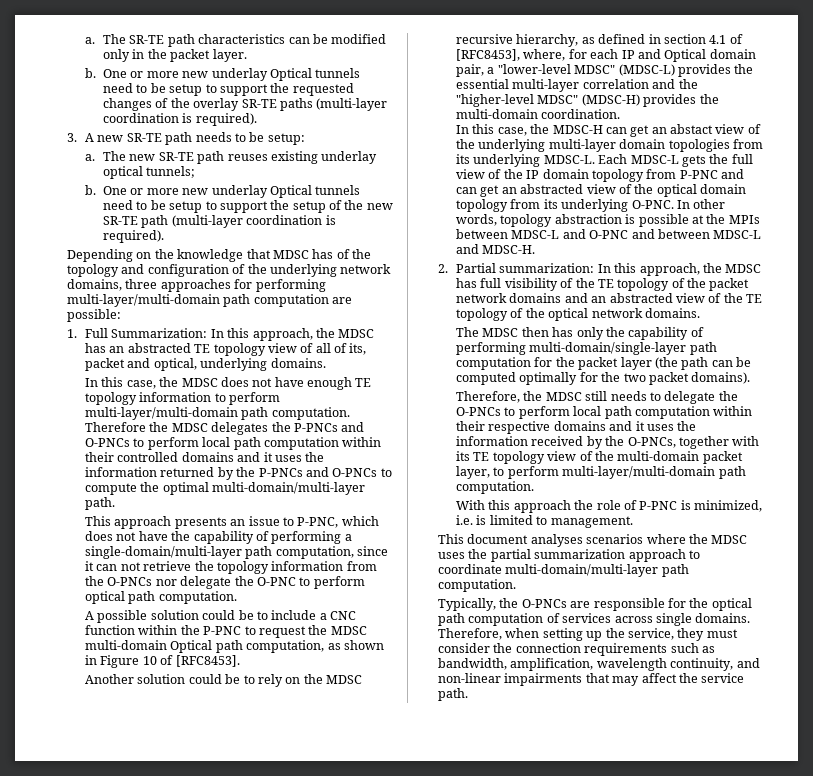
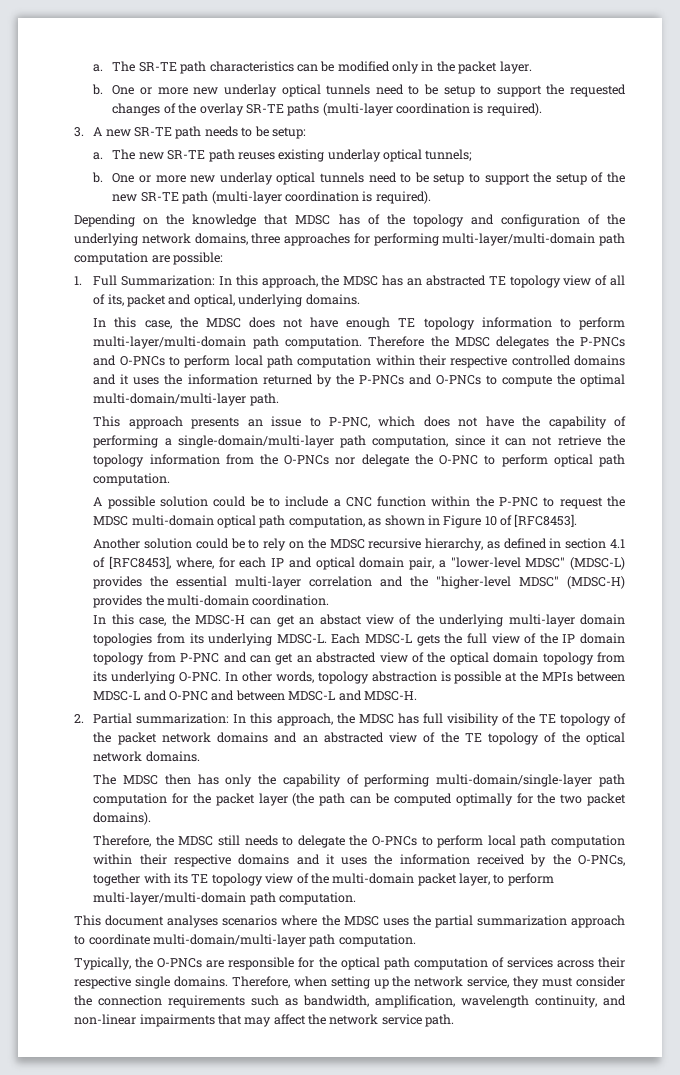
- One or more new underlay Optical tunnels need to be setup to support the requested changes of the overlay SR-TE paths (multi-layer coordination is required).
+ One or more new underlay optical tunnels need to be setup to support the requested changes of the overlay SR-TE paths (multi-layer coordination is required).
- One or more new underlay Optical tunnels need to be setup to support the setup of the new SR-TE path (multi-layer coordination is required).
+ One or more new underlay optical tunnels need to be setup to support the setup of the new SR-TE path (multi-layer coordination is required).
- Therefore the MDSC delegates the P-PNCs and O-PNCs to perform local path computation within their controlled domains and it uses the information returned by the P-PNCs and O-PNCs to compute the optimal multi-domain/multi-layer path.
+ Therefore the MDSC delegates the P-PNCs and O-PNCs to perform local path computation within their respective controlled domains and it uses the information returned by the P-PNCs and O-PNCs to compute the optimal multi-domain/multi-layer path.
- A possible solution could be to include a CNC function within the P-PNC to request the MDSC multi-domain Optical path computation, as shown in Figure 10 of [RFC8453].
+ A possible solution could be to include a CNC function within the P-PNC to request the MDSC multi-domain optical path computation, as shown in Figure 10 of [RFC8453].
- Another solution could be to rely on the MDSC recursive hierarchy, as defined in section 4.1 of [RFC8453], where, for each IP and Optical domain pair, a "lower-level MDSC" (MDSC-L) provides the essential multi-layer correlation and the "higher-level MDSC" (MDSC-H) provides the multi-domain coordination.
+ Another solution could be to rely on the MDSC recursive hierarchy, as defined in section 4.1 of [RFC8453], where, for each IP and optical domain pair, a "lower-level MDSC" (MDSC-L) provides the essential multi-layer correlation and the "higher-level MDSC" (MDSC-H) provides the multi-domain coordination.
- With this approach the role of P-PNC is minimized, i.e. is limited to management.
- Typically, the O-PNCs are responsible for the optical path computation of services across single domains.
+ Typically, the O-PNCs are responsible for the optical path computation of services across their respective single domains.
- Therefore, when setting up the service, they must consider the connection requirements such as bandwidth, amplification, wavelength continuity, and non-linear impairments that may affect the service path.
+ Therefore, when setting up the network service, they must consider the connection requirements such as bandwidth, amplification, wavelength continuity, and non-linear impairments that may affect the network service path.

